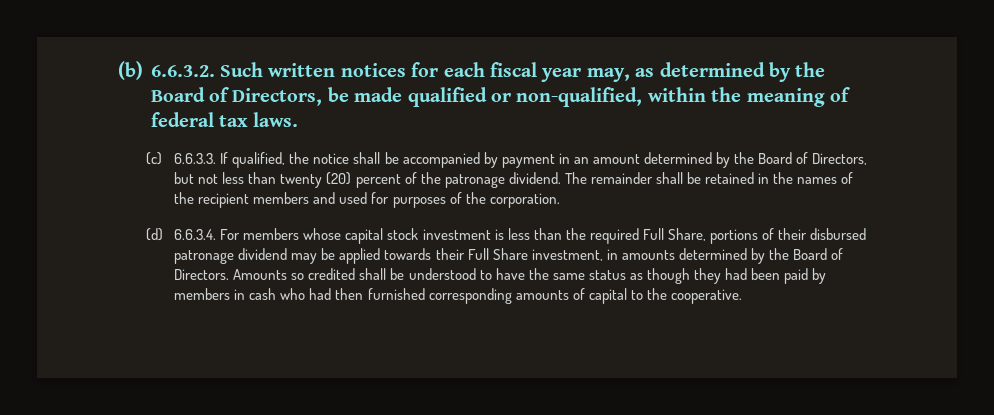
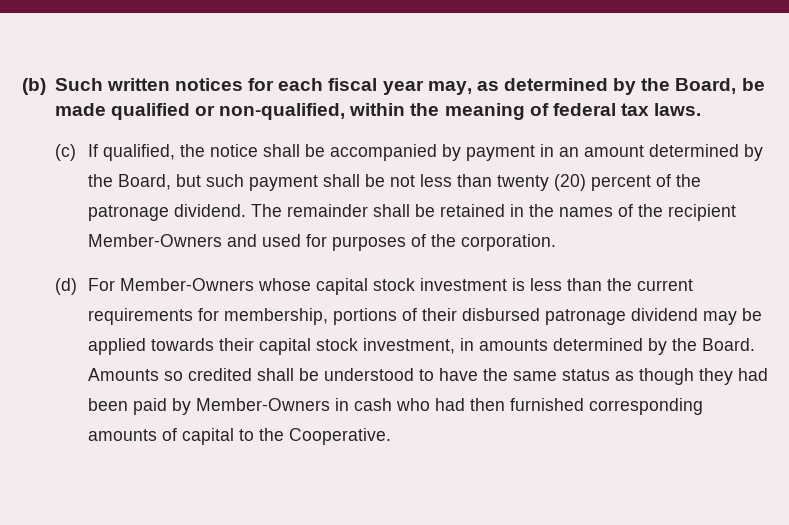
- (b) 6.6.3.2. Such written notices for each fiscal year may, as determined by the Board of Directors, be made qualified or non-qualified, within the meaning of federal tax laws.
+ (b) Such written notices for each fiscal year may, as determined by the Board, be made qualified or non-qualified, within the meaning of federal tax laws.
- (c) 6.6.3.3. If qualified, the notice shall be accompanied by payment in an amount determined by the Board of Directors, but not less than twenty (20) percent of the patronage dividend.
+ (c) If qualified, the notice shall be accompanied by payment in an amount determined by the Board, but such payment shall be not less than twenty (20) percent of the patronage dividend.
- The remainder shall be retained in the names of the recipient members and used for purposes of the corporation.
+ The remainder shall be retained in the names of the recipient Member-Owners and used for purposes of the corporation.
- (d) 6.6.3.4. For members whose capital stock investment is less than the required Full Share, portions of their disbursed patronage dividend may be applied towards their Full Share investment, in amounts determined by the Board of Directors.
+ (d) For Member-Owners whose capital stock investment is less than the current requirements for membership, portions of their disbursed patronage dividend may be applied towards their capital stock investment, in amounts determined by the Board.
- Amounts so credited shall be understood to have the same status as though they had been paid by members in cash who had then furnished corresponding amounts of capital to the cooperative.
+ Amounts so credited shall be understood to have the same status as though they had been paid by Member-Owners in cash who had then furnished corresponding amounts of capital to the Cooperative.

